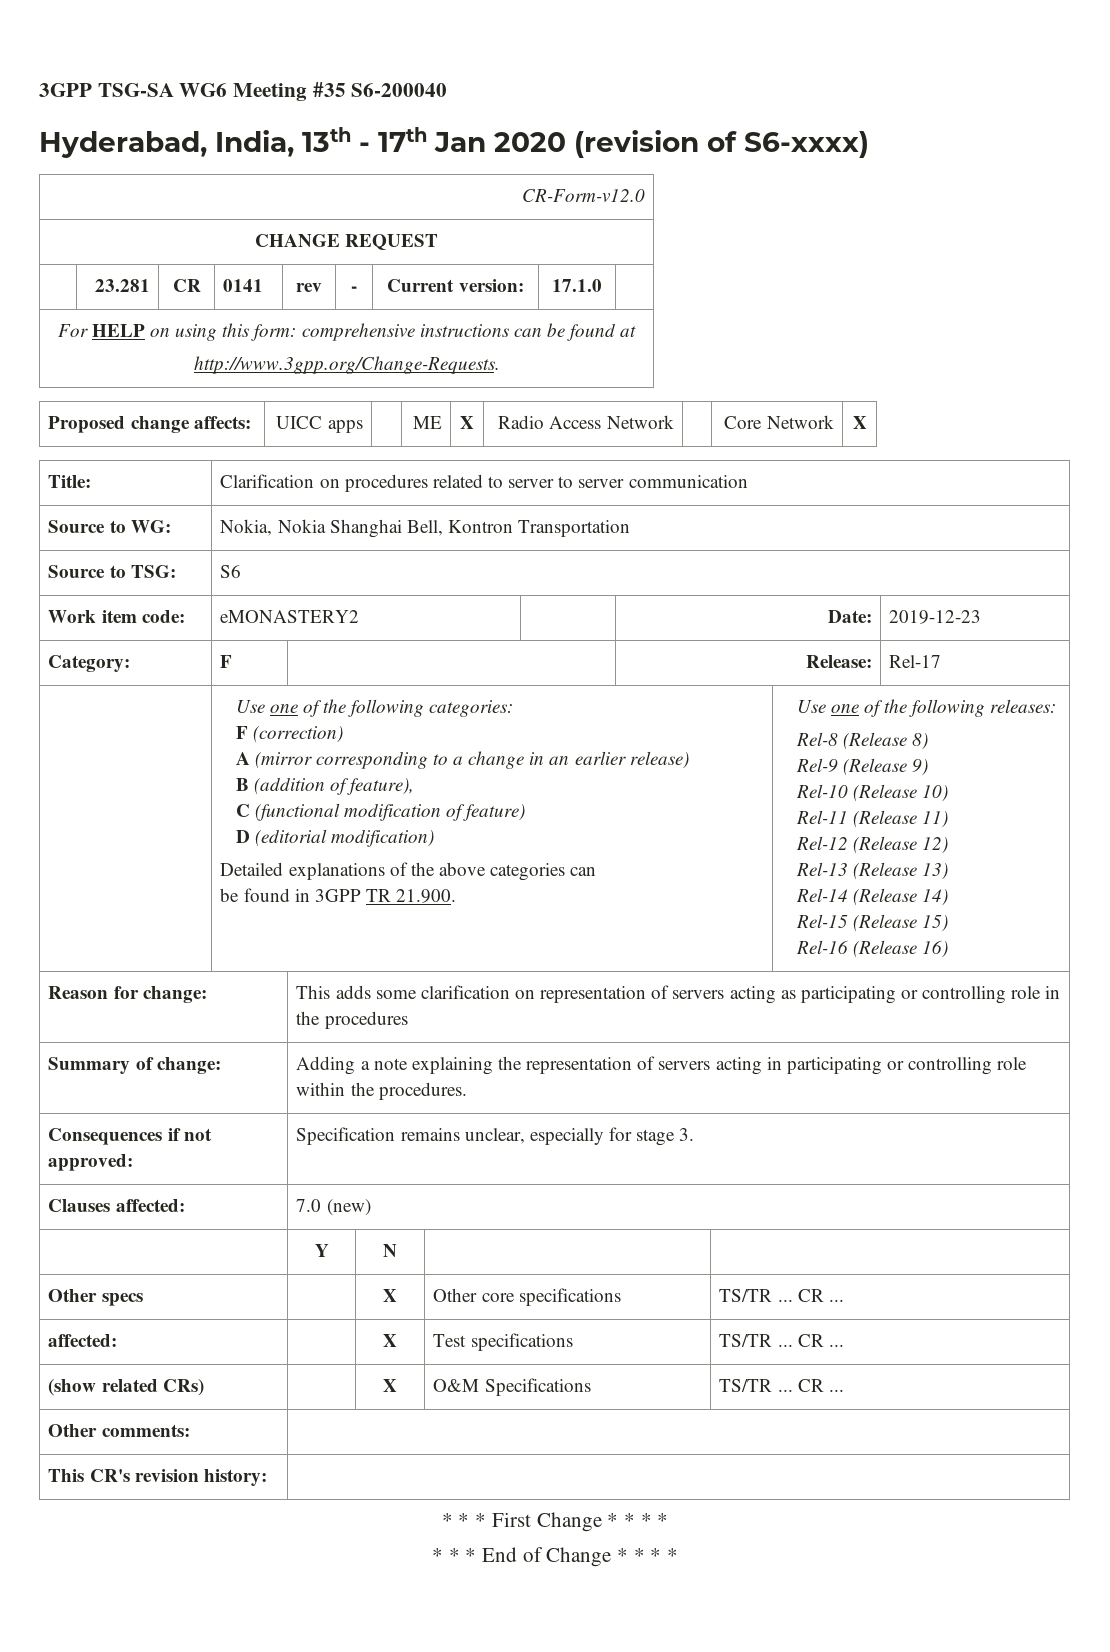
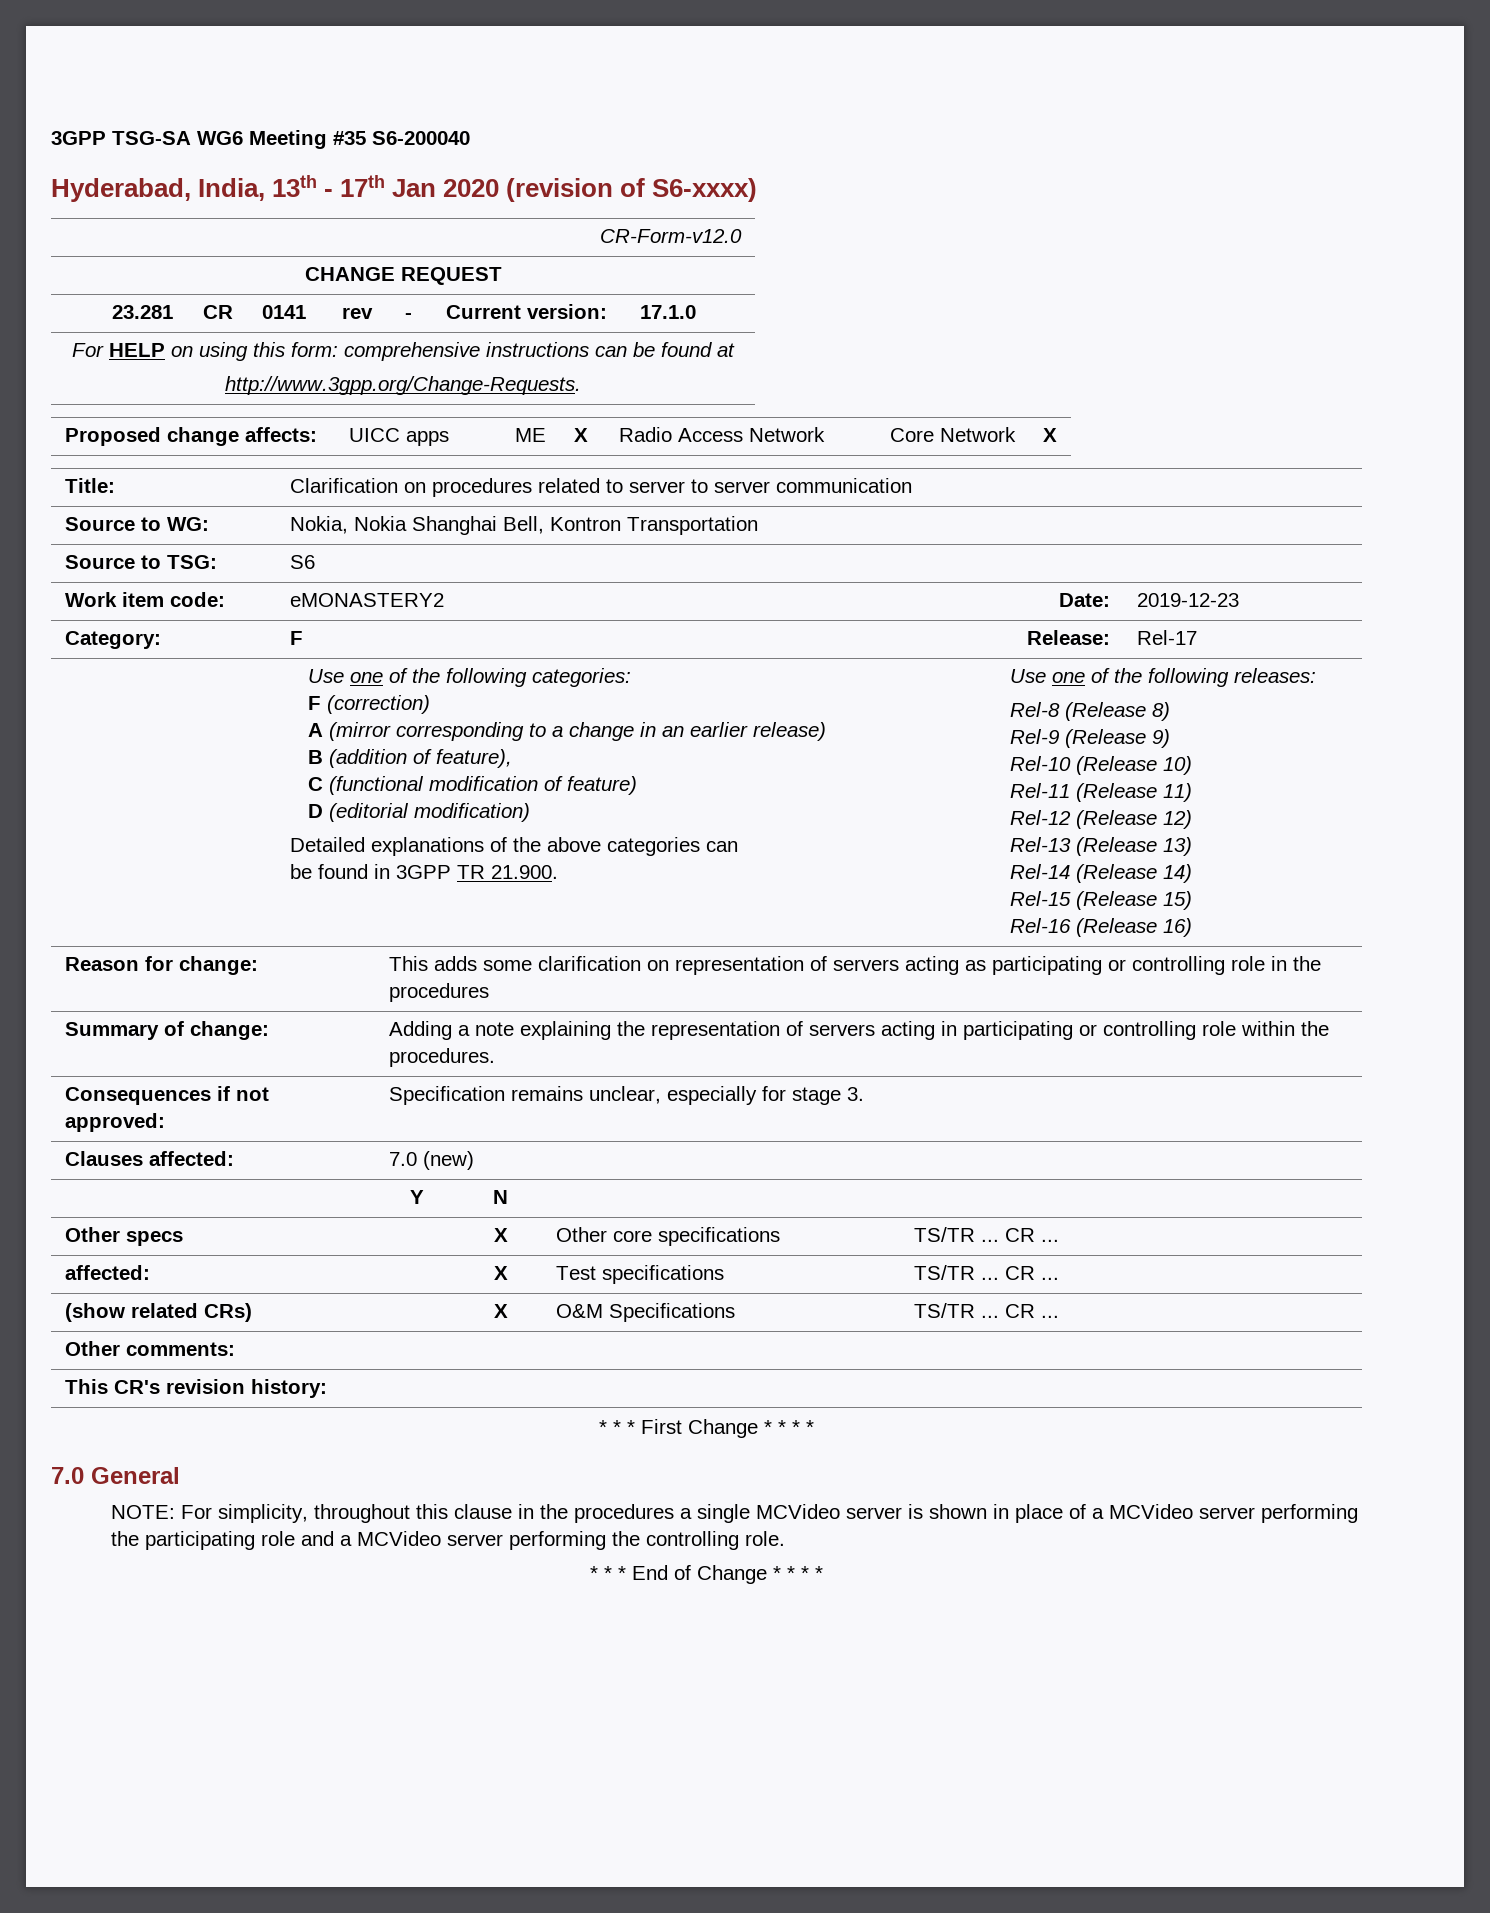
+ 7.0 General
+ NOTE: For simplicity, throughout this clause in the procedures a single MCVideo server is shown in place of a MCVideo server performing the participating role and a MCVideo server performing the controlling role.

